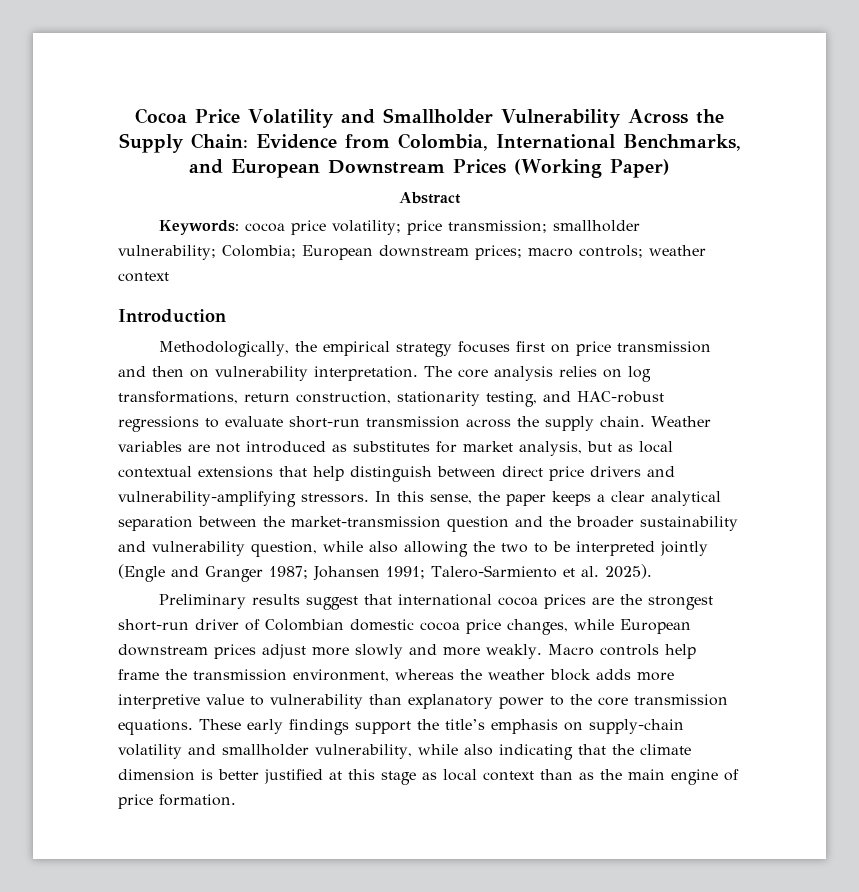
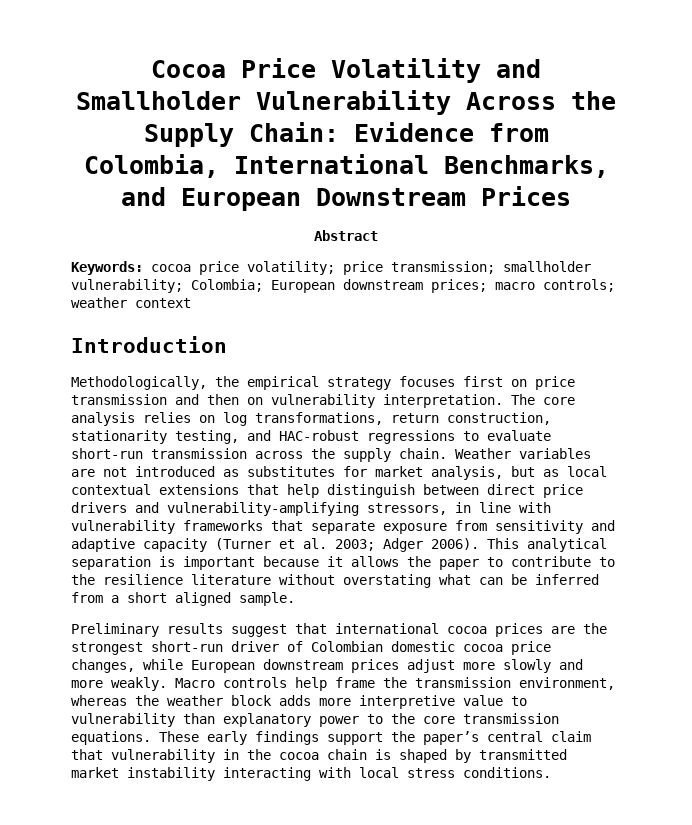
- Cocoa Price Volatility and Smallholder Vulnerability Across the Supply Chain: Evidence from Colombia, International Benchmarks, and European Downstream Prices (Working Paper)
+ Cocoa Price Volatility and Smallholder Vulnerability Across the Supply Chain: Evidence from Colombia, International Benchmarks, and European Downstream Prices
- Weather variables are not introduced as substitutes for market analysis, but as local contextual extensions that help distinguish between direct price drivers and vulnerability-amplifying stressors. In this sense, the paper keeps a clear analytical separation between the market-transmission question and the broader sustainability and vulnerability question, while also allowing the two to be interpreted jointly (Engle and Granger 1987; Johansen 1991; Talero-Sarmiento et al. 2025).
+ Weather variables are not introduced as substitutes for market analysis, but as local contextual extensions that help distinguish between direct price drivers and vulnerability-amplifying stressors, in line with vulnerability frameworks that separate exposure from sensitivity and adaptive capacity (Turner et al. 2003; Adger 2006). This analytical separation is important because it allows the paper to contribute to the resilience literature without overstating what can be inferred from a short aligned sample.
- These early findings support the title’s emphasis on supply-chain volatility and smallholder vulnerability, while also indicating that the climate dimension is better justified at this stage as local context than as the main engine of price formation.
+ These early findings support the paper’s central claim that vulnerability in the cocoa chain is shaped by transmitted market instability interacting with local stress conditions.

